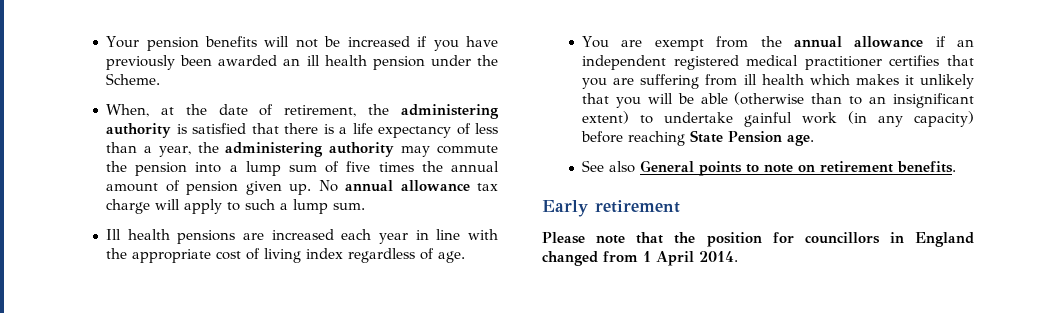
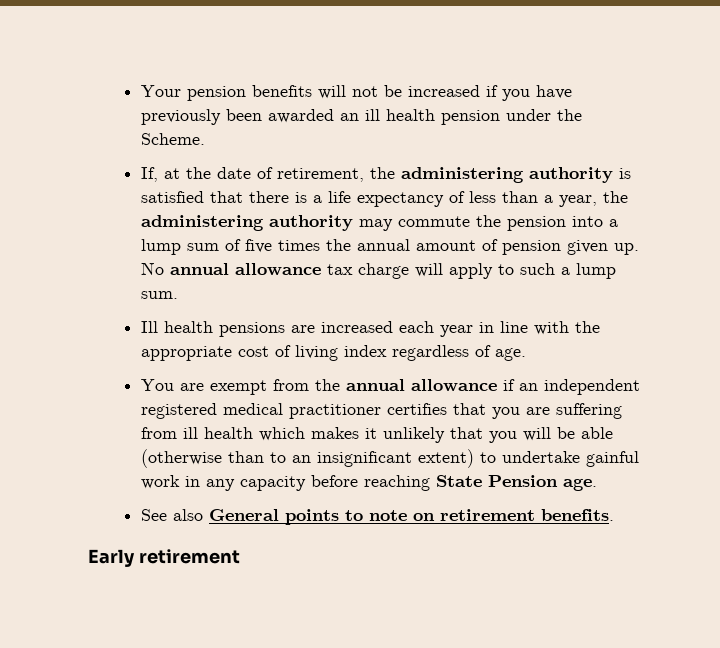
- When, at the date of retirement, the administering authority is satisfied that there is a life expectancy of less than a year, the administering authority may commute the pension into a lump sum of five times the annual amount of pension given up.
+ If, at the date of retirement, the administering authority is satisfied that there is a life expectancy of less than a year, the administering authority may commute the pension into a lump sum of five times the annual amount of pension given up.
- You are exempt from the annual allowance if an independent registered medical practitioner certifies that you are suffering from ill health which makes it unlikely that you will be able (otherwise than to an insignificant extent) to undertake gainful work (in any capacity) before reaching State Pension age.
+ You are exempt from the annual allowance if an independent registered medical practitioner certifies that you are suffering from ill health which makes it unlikely that you will be able (otherwise than to an insignificant extent) to undertake gainful work in any capacity before reaching State Pension age.
- Please note that the position for councillors in England changed from 1 April 2014.

